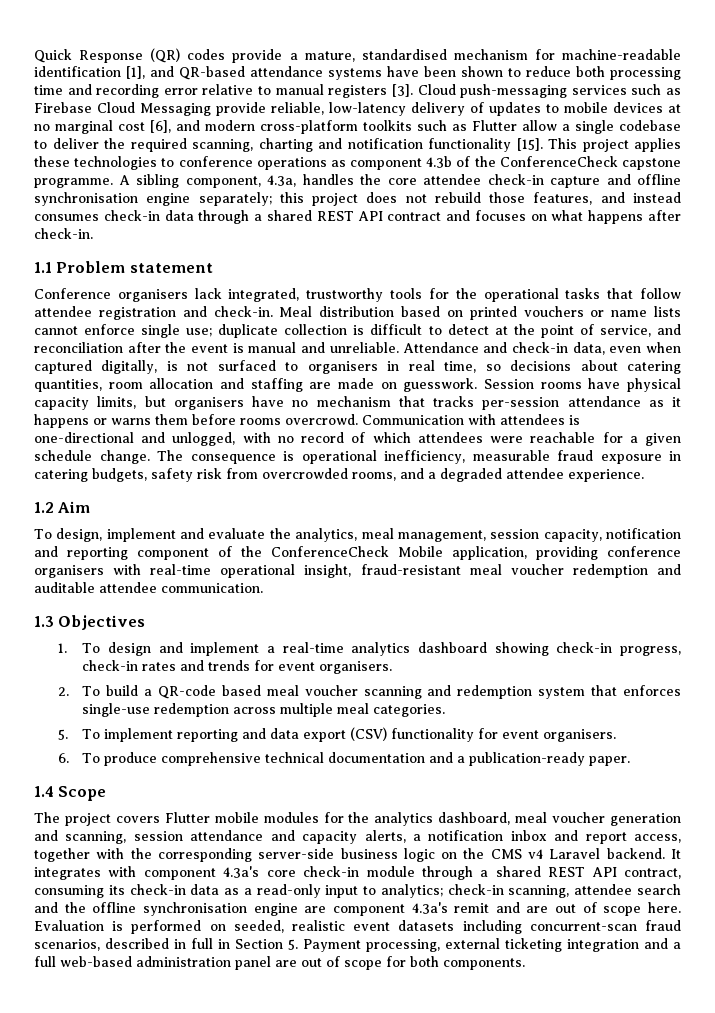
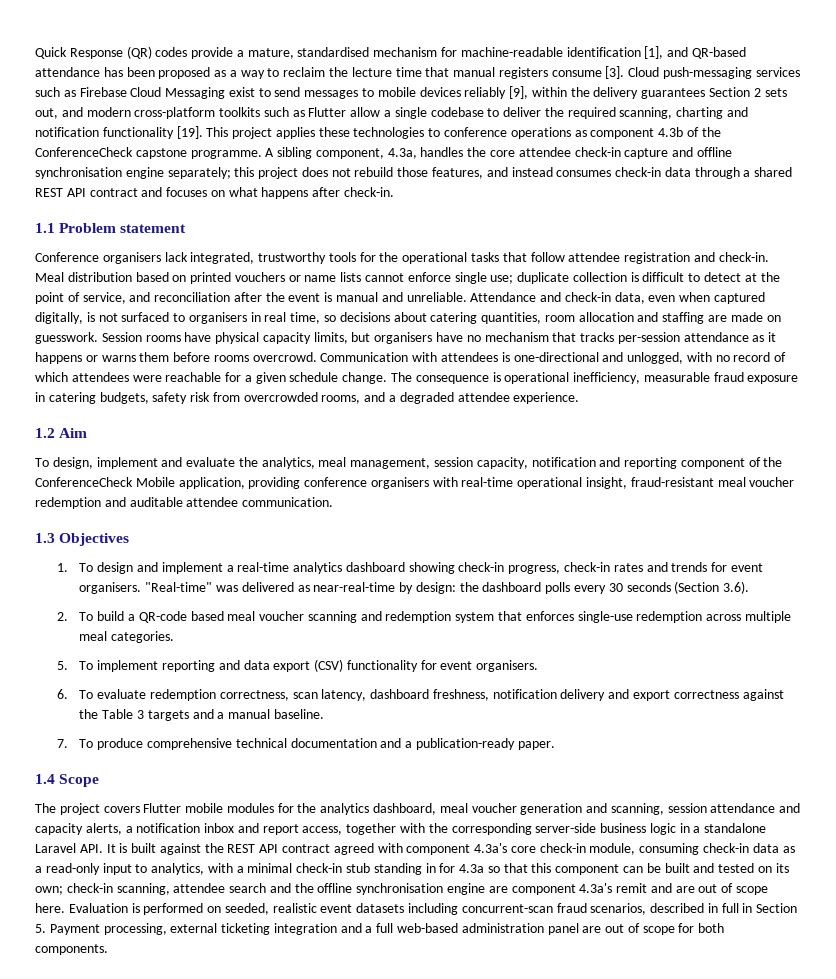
- Quick Response (QR) codes provide a mature, standardised mechanism for machine-readable identification [1], and QR-based attendance systems have been shown to reduce both processing time and recording error relative to manual registers [3].
+ Quick Response (QR) codes provide a mature, standardised mechanism for machine-readable identification [1], and QR-based attendance has been proposed as a way to reclaim the lecture time that manual registers consume [3].
- Cloud push-messaging services such as Firebase Cloud Messaging provide reliable, low-latency delivery of updates to mobile devices at no marginal cost [6], and modern cross-platform toolkits such as Flutter allow a single codebase to deliver the required scanning, charting and notification functionality [15].
+ Cloud push-messaging services such as Firebase Cloud Messaging exist to send messages to mobile devices reliably [9], within the delivery guarantees Section 2 sets out, and modern cross-platform toolkits such as Flutter allow a single codebase to deliver the required scanning, charting and notification functionality [19].
+ "Real-time" was delivered as near-real-time by design: the dashboard polls every 30 seconds (Section 3.6).
- 6. To produce comprehensive technical documentation and a publication-ready paper.
+ 6. To evaluate redemption correctness, scan latency, dashboard freshness, notification delivery and export correctness against the Table 3 targets and a manual baseline.
+ 7. To produce comprehensive technical documentation and a publication-ready paper.
- The project covers Flutter mobile modules for the analytics dashboard, meal voucher generation and scanning, session attendance and capacity alerts, a notification inbox and report access, together with the corresponding server-side business logic on the CMS v4 Laravel backend. It integrates with component 4.3a's core check-in module through a shared REST API contract, consuming its check-in data as a read-only input to analytics;
+ The project covers Flutter mobile modules for the analytics dashboard, meal voucher generation and scanning, session attendance and capacity alerts, a notification inbox and report access, together with the corresponding server-side business logic in a standalone Laravel API. It is built against the REST API contract agreed with component 4.3a's core check-in module, consuming check-in data as a read-only input to analytics, with a minimal check-in stub standing in for 4.3a so that this component can be built and tested on its own;

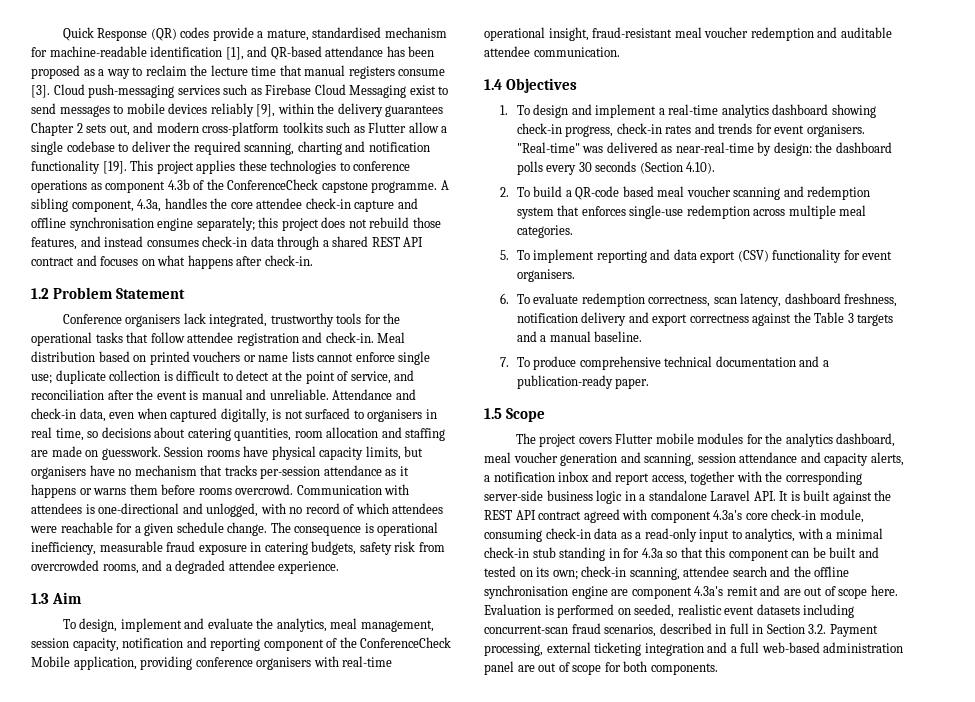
- Cloud push-messaging services such as Firebase Cloud Messaging exist to send messages to mobile devices reliably [9], within the delivery guarantees Section 2 sets out, and modern cross-platform toolkits such as Flutter allow a single codebase to deliver the required scanning, charting and notification functionality [19].
+ Cloud push-messaging services such as Firebase Cloud Messaging exist to send messages to mobile devices reliably [9], within the delivery guarantees Chapter 2 sets out, and modern cross-platform toolkits such as Flutter allow a single codebase to deliver the required scanning, charting and notification functionality [19].
- 1.1 Problem statement
+ 1.2 Problem Statement
- 1.2 Aim
+ 1.3 Aim
- 1.3 Objectives
+ 1.4 Objectives
- "Real-time" was delivered as near-real-time by design: the dashboard polls every 30 seconds (Section 3.6).
+ "Real-time" was delivered as near-real-time by design: the dashboard polls every 30 seconds (Section 4.10).
- 1.4 Scope
+ 1.5 Scope
- Evaluation is performed on seeded, realistic event datasets including concurrent-scan fraud scenarios, described in full in Section 5. Payment processing, external ticketing integration and a full web-based administration panel are out of scope for both components.
+ Evaluation is performed on seeded, realistic event datasets including concurrent-scan fraud scenarios, described in full in Section 3.2. Payment processing, external ticketing integration and a full web-based administration panel are out of scope for both components.

